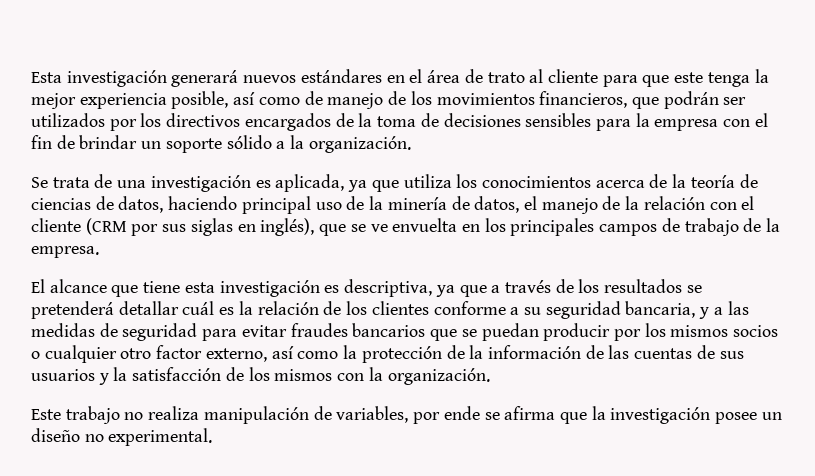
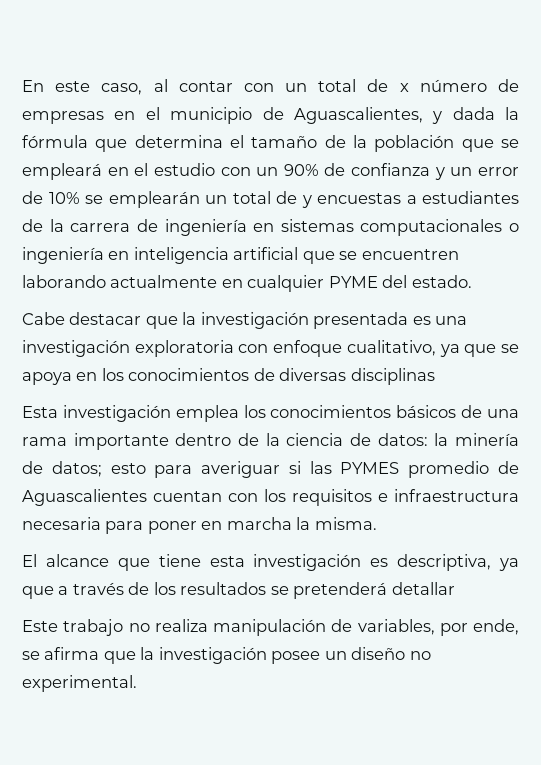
- Esta investigación generará nuevos estándares en el área de trato al cliente para que este tenga la mejor experiencia posible, así como de manejo de los movimientos financieros, que podrán ser utilizados por los directivos encargados de la toma de decisiones sensibles para la empresa con el fin de brindar un soporte sólido a la organización.
- Se trata de una investigación es aplicada, ya que utiliza los conocimientos acerca de la teoría de ciencias de datos, haciendo principal uso de la minería de datos, el manejo de la relación con el cliente (CRM por sus siglas en inglés), que se ve envuelta en los principales campos de trabajo de la empresa.
+ En este caso, al contar con un total de x número de empresas en el municipio de Aguascalientes, y dada la fórmula que determina el tamaño de la población que se empleará en el estudio con un 90% de confianza y un error de 10% se emplearán un total de y encuestas a estudiantes de la carrera de ingeniería en sistemas computacionales o ingeniería en inteligencia artificial que se encuentren laborando actualmente en cualquier PYME del estado.
+ Cabe destacar que la investigación presentada es una investigación exploratoria con enfoque cualitativo, ya que se apoya en los conocimientos de diversas disciplinas
+ Esta investigación emplea los conocimientos básicos de una rama importante dentro de la ciencia de datos: la minería de datos; esto para averiguar si las PYMES promedio de Aguascalientes cuentan con los requisitos e infraestructura necesaria para poner en marcha la misma.
- El alcance que tiene esta investigación es descriptiva, ya que a través de los resultados se pretenderá detallar cuál es la relación de los clientes conforme a su seguridad bancaria, y a las medidas de seguridad para evitar fraudes bancarios que se puedan producir por los mismos socios o cualquier otro factor externo, así como la protección de la información de las cuentas de sus usuarios y la satisfacción de los mismos con la organización.
+ El alcance que tiene esta investigación es descriptiva, ya que a través de los resultados se pretenderá detallar
- Este trabajo no realiza manipulación de variables, por ende se afirma que la investigación posee un diseño no experimental.
+ Este trabajo no realiza manipulación de variables, por ende, se afirma que la investigación posee un diseño no experimental.

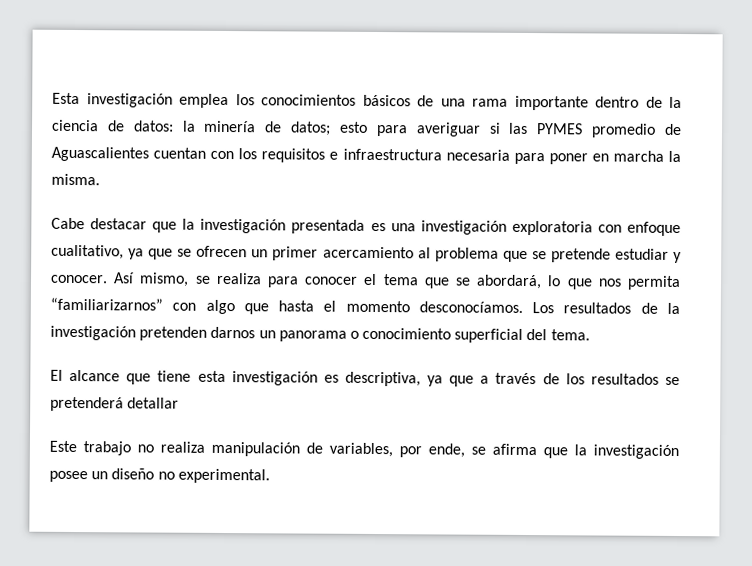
- En este caso, al contar con un total de x número de empresas en el municipio de Aguascalientes, y dada la fórmula que determina el tamaño de la población que se empleará en el estudio con un 90% de confianza y un error de 10% se emplearán un total de y encuestas a estudiantes de la carrera de ingeniería en sistemas computacionales o ingeniería en inteligencia artificial que se encuentren laborando actualmente en cualquier PYME del estado.
- Cabe destacar que la investigación presentada es una investigación exploratoria con enfoque cualitativo, ya que se apoya en los conocimientos de diversas disciplinas
+ Cabe destacar que la investigación presentada es una investigación exploratoria con enfoque cualitativo, ya que se ofrecen un primer acercamiento al problema que se pretende estudiar y conocer. Así mismo, se realiza para conocer el tema que se abordará, lo que nos permita “familiarizarnos” con algo que hasta el momento desconocíamos. Los resultados de la investigación pretenden darnos un panorama o conocimiento superficial del tema.

